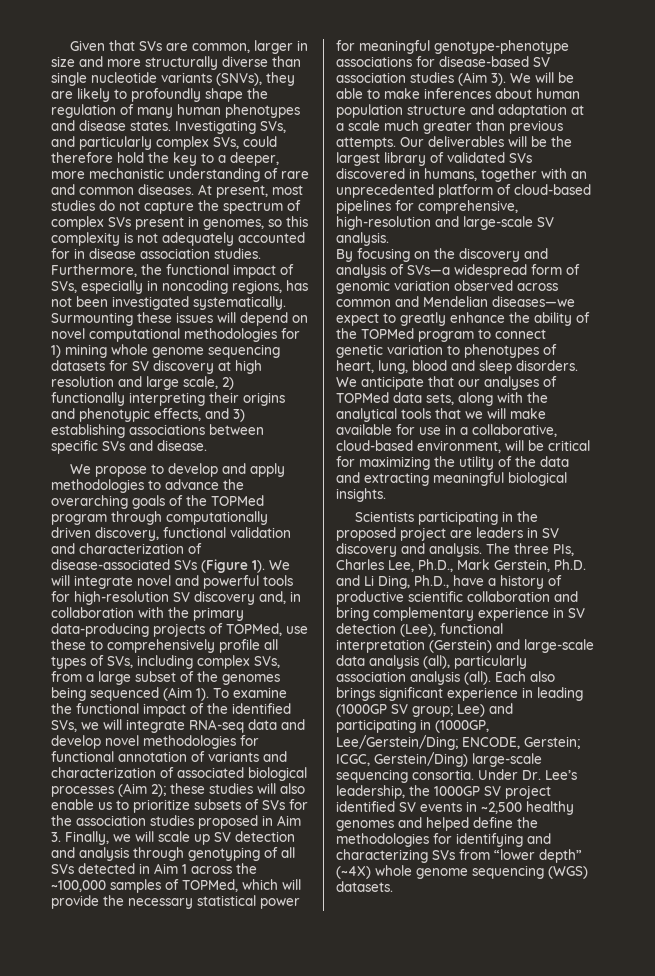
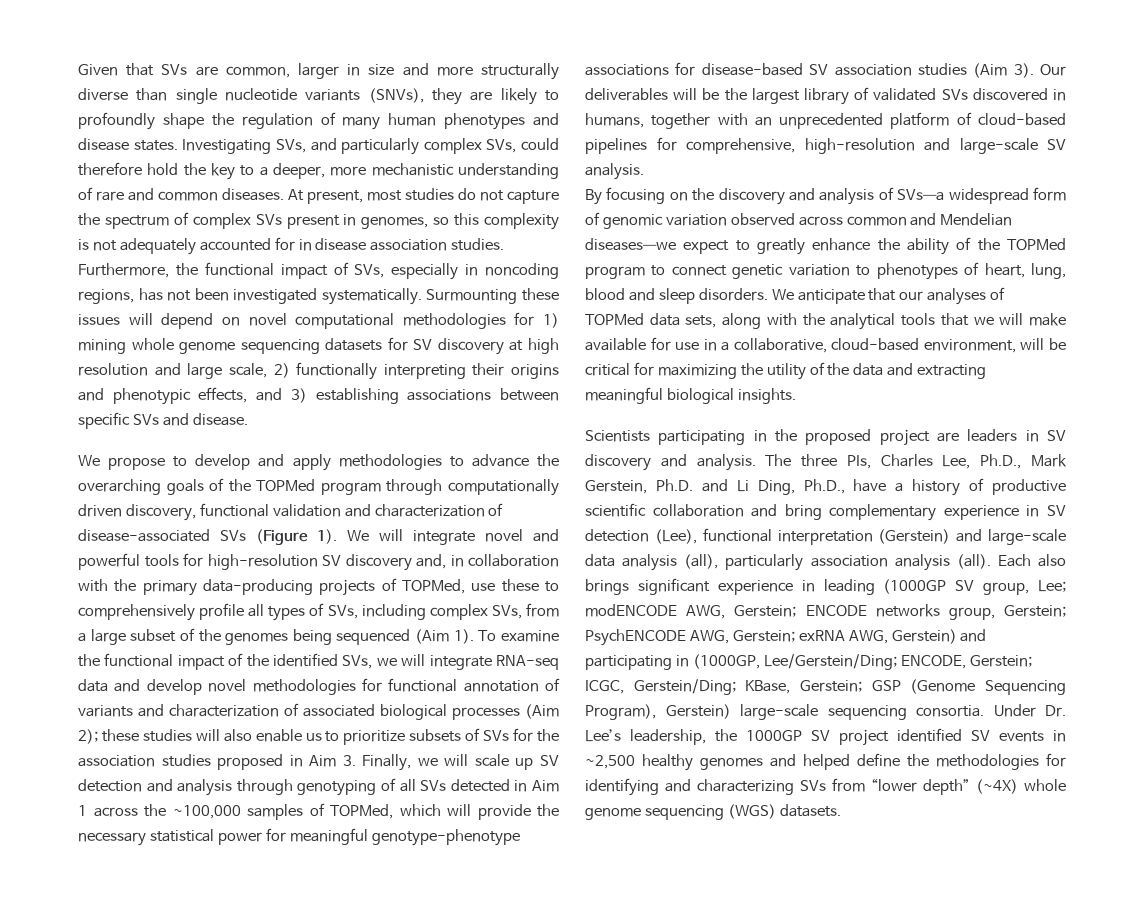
- We will be able to make inferences about human population structure and adaptation at a scale much greater than previous attempts.
- Each also brings significant experience in leading (1000GP SV group; Lee) and participating in (1000GP, Lee/Gerstein/Ding; ENCODE, Gerstein; ICGC, Gerstein/Ding) large-scale sequencing consortia.
+ Each also brings significant experience in leading (1000GP SV group, Lee; modENCODE AWG, Gerstein; ENCODE networks group, Gerstein; PsychENCODE AWG, Gerstein; exRNA AWG, Gerstein) and participating in (1000GP, Lee/Gerstein/Ding; ENCODE, Gerstein; ICGC, Gerstein/Ding; KBase, Gerstein; GSP (Genome Sequencing Program), Gerstein) large-scale sequencing consortia.

